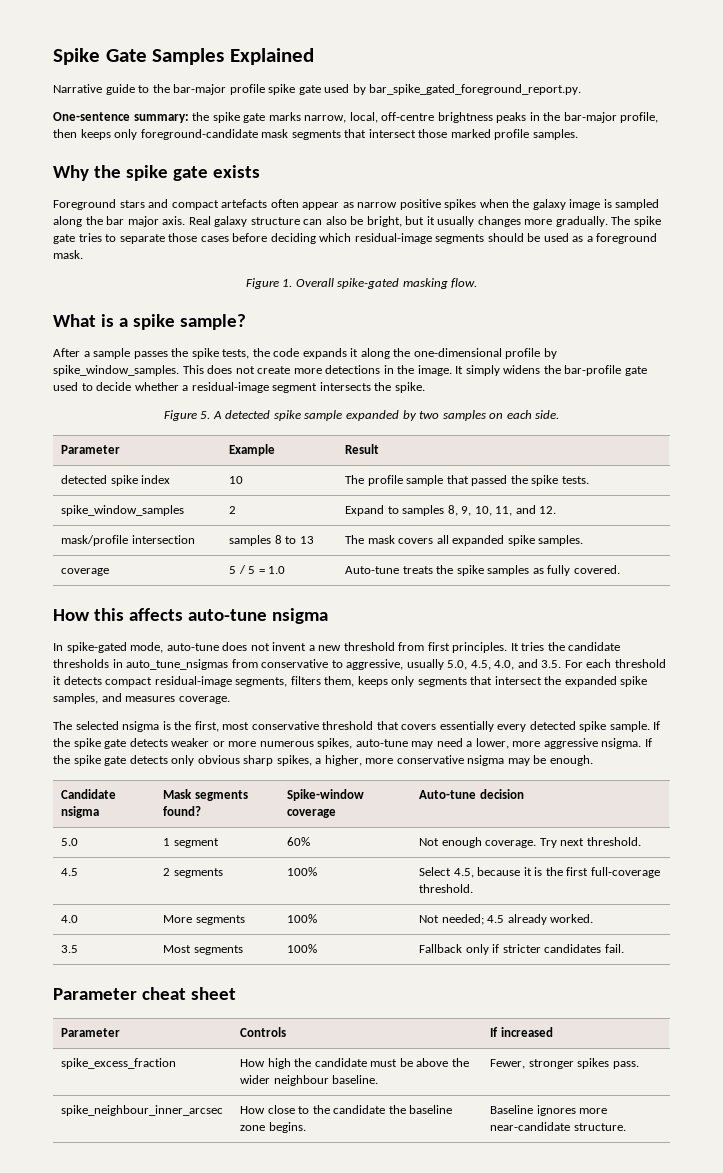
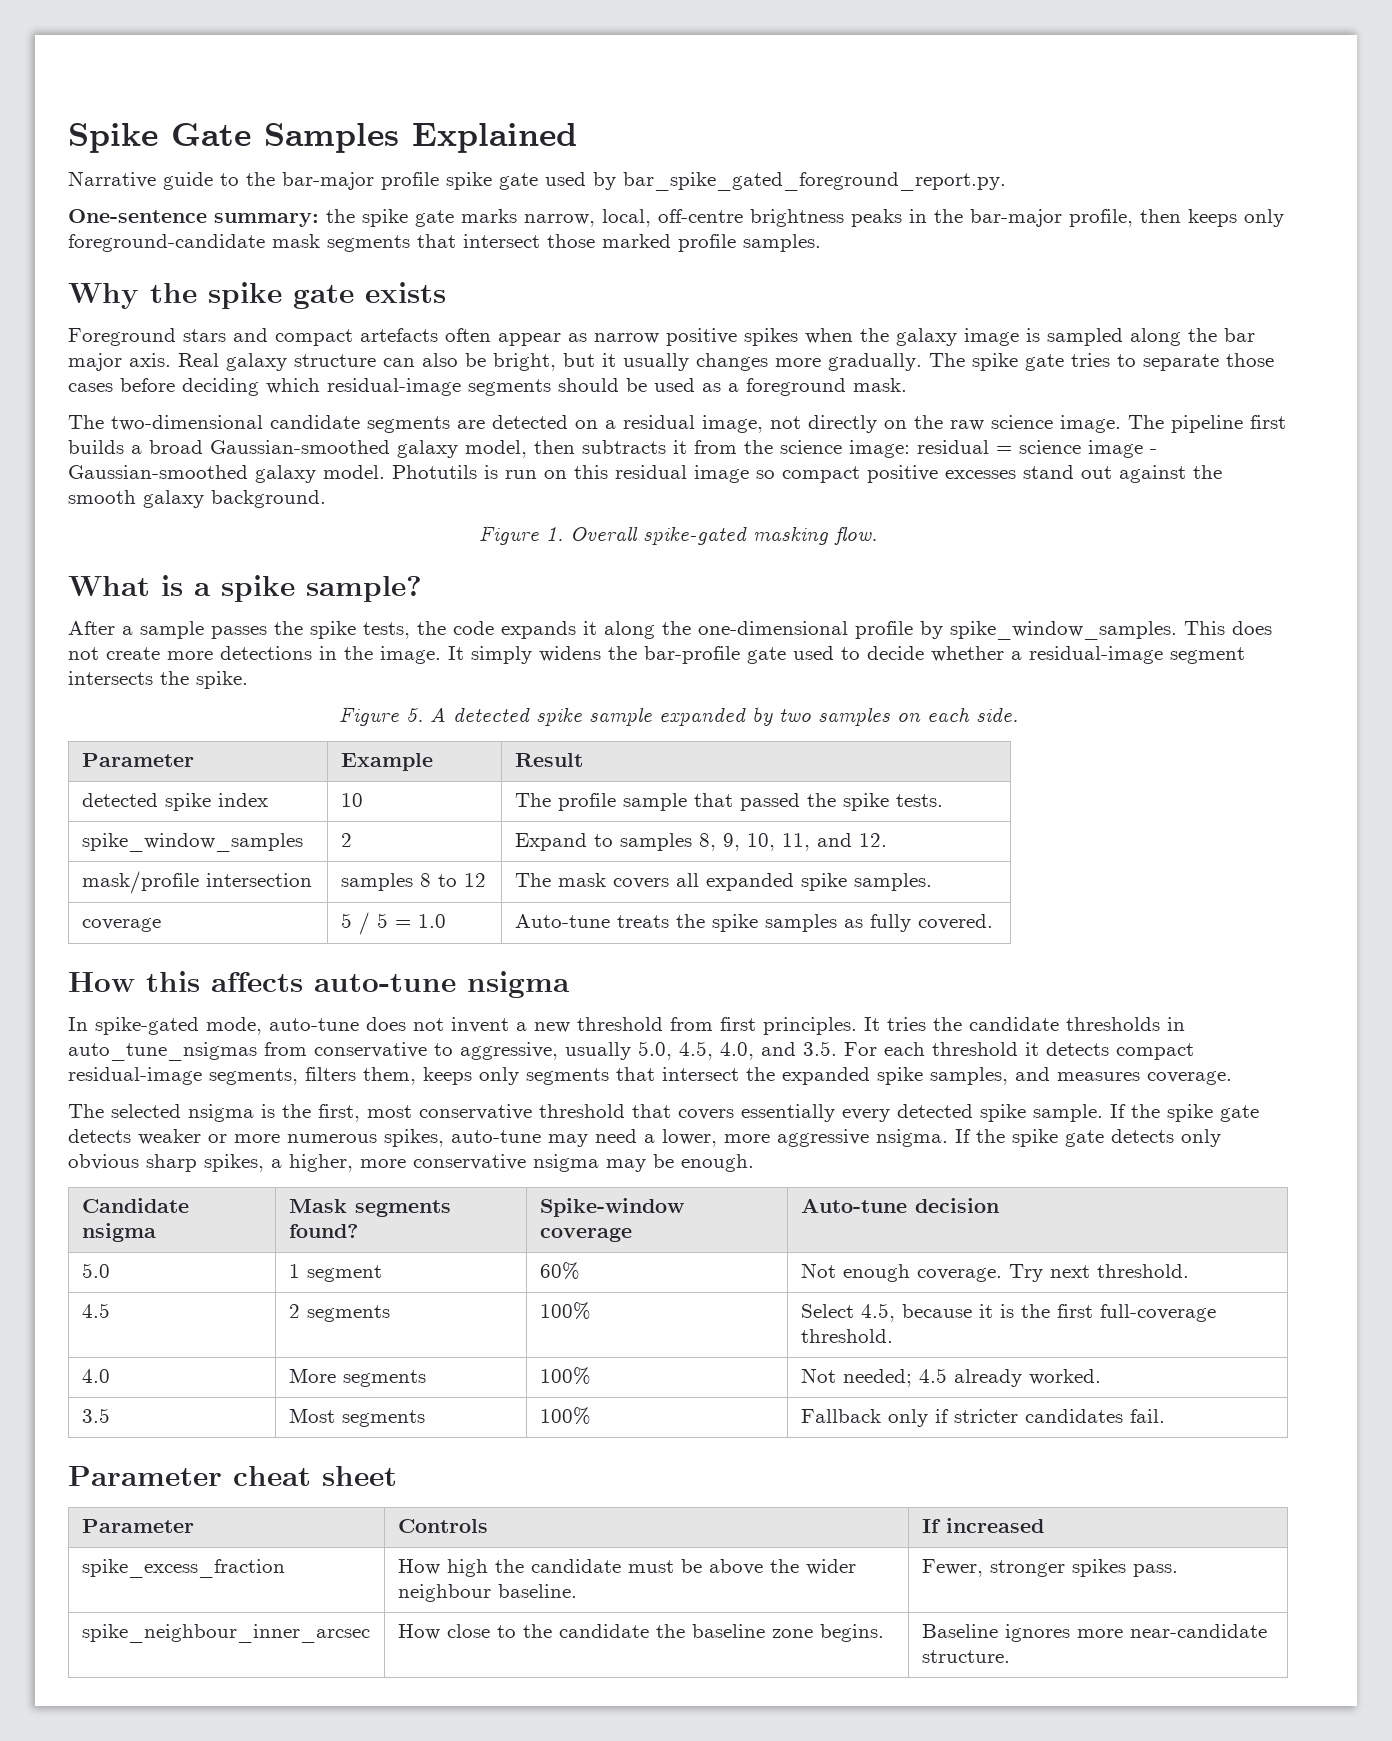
+ The two-dimensional candidate segments are detected on a residual image, not directly on the raw science image. The pipeline first builds a broad Gaussian-smoothed galaxy model, then subtracts it from the science image: residual = science image - Gaussian-smoothed galaxy model. Photutils is run on this residual image so compact positive excesses stand out against the smooth galaxy background.
- mask/profile intersection | samples 8 to 13 | The mask covers all expanded spike samples.
+ mask/profile intersection | samples 8 to 12 | The mask covers all expanded spike samples.

